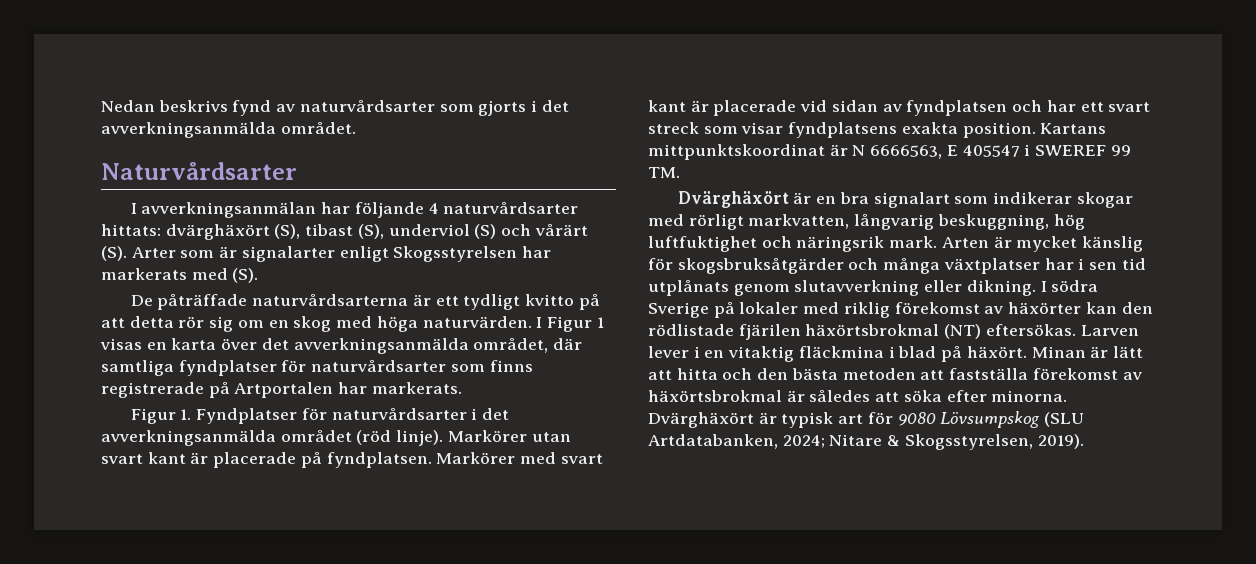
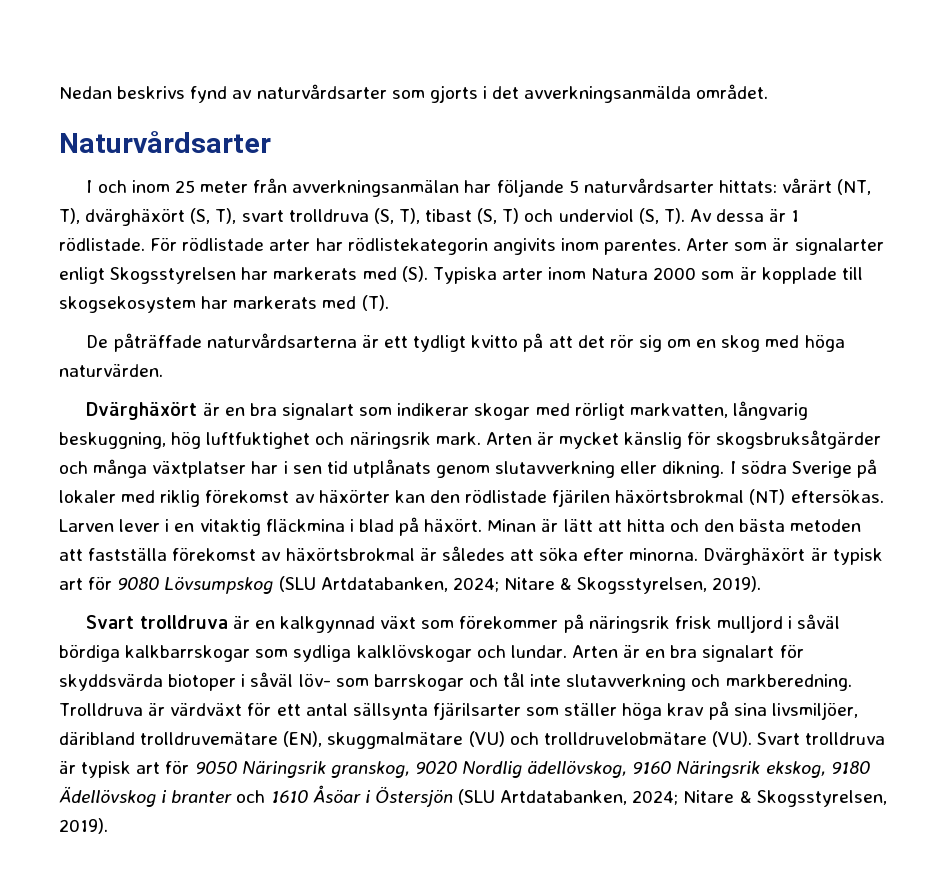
- I avverkningsanmälan har följande 4 naturvårdsarter hittats: dvärghäxört (S), tibast (S), underviol (S) och vårärt (S). Arter som är signalarter enligt Skogsstyrelsen har markerats med (S).
+ I och inom 25 meter från avverkningsanmälan har följande 5 naturvårdsarter hittats: vårärt (NT, T), dvärghäxört (S, T), svart trolldruva (S, T), tibast (S, T) och underviol (S, T). Av dessa är 1 rödlistade. För rödlistade arter har rödlistekategorin angivits inom parentes. Arter som är signalarter enligt Skogsstyrelsen har markerats med (S). Typiska arter inom Natura 2000 som är kopplade till skogsekosystem har markerats med (T).
- De påträffade naturvårdsarterna är ett tydligt kvitto på att detta rör sig om en skog med höga naturvärden. I Figur 1 visas en karta över det avverkningsanmälda området, där samtliga fyndplatser för naturvårdsarter som finns registrerade på Artportalen har markerats.
- Figur 1. Fyndplatser för naturvårdsarter i det avverkningsanmälda området (röd linje). Markörer utan svart kant är placerade på fyndplatsen. Markörer med svart kant är placerade vid sidan av fyndplatsen och har ett svart streck som visar fyndplatsens exakta position. Kartans mittpunktskoordinat är N 6666563, E 405547 i SWEREF 99 TM.
+ De påträffade naturvårdsarterna är ett tydligt kvitto på att det rör sig om en skog med höga naturvärden.
+ Svart trolldruva är en kalkgynnad växt som förekommer på näringsrik frisk mulljord i såväl bördiga kalkbarrskogar som sydliga kalklövskogar och lundar. Arten är en bra signalart för skyddsvärda biotoper i såväl löv- som barrskogar och tål inte slutavverkning och markberedning. Trolldruva är värdväxt för ett antal sällsynta fjärilsarter som ställer höga krav på sina livsmiljöer, däribland trolldruvemätare (EN), skuggmalmätare (VU) och trolldruvelobmätare (VU). Svart trolldruva är typisk art för 9050 Näringsrik granskog, 9020 Nordlig ädellövskog, 9160 Näringsrik ekskog, 9180 Ädellövskog i branter och 1610 Åsöar i Östersjön (SLU Artdatabanken, 2024; Nitare & Skogsstyrelsen, 2019).

